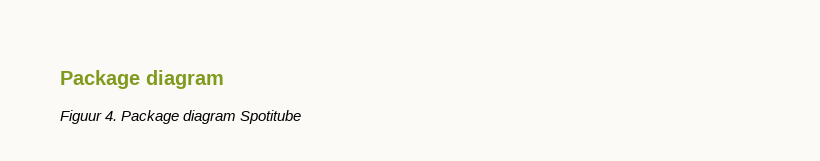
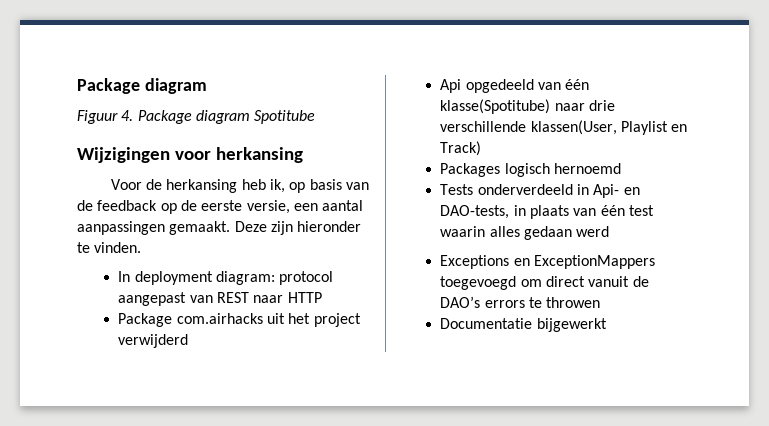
+ Wijzigingen voor herkansing
+ Voor de herkansing heb ik, op basis van de feedback op de eerste versie, een aantal aanpassingen gemaakt. Deze zijn hieronder te vinden.
+ In deployment diagram: protocol aangepast van REST naar HTTP
+ Package com.airhacks uit het project verwijderd
+ Api opgedeeld van één klasse(Spotitube) naar drie verschillende klassen(User, Playlist en Track)
+ Packages logisch hernoemd
+ Tests onderverdeeld in Api- en DAO-tests, in plaats van één test waarin alles gedaan werd
+ Exceptions en ExceptionMappers toegevoegd om direct vanuit de DAO’s errors te throwen
+ Documentatie bijgewerkt

